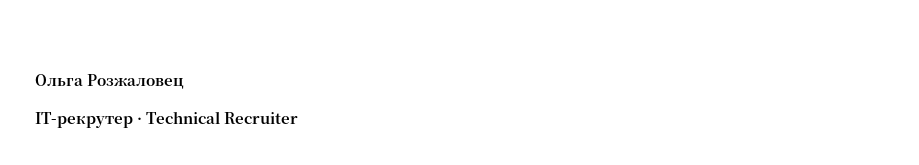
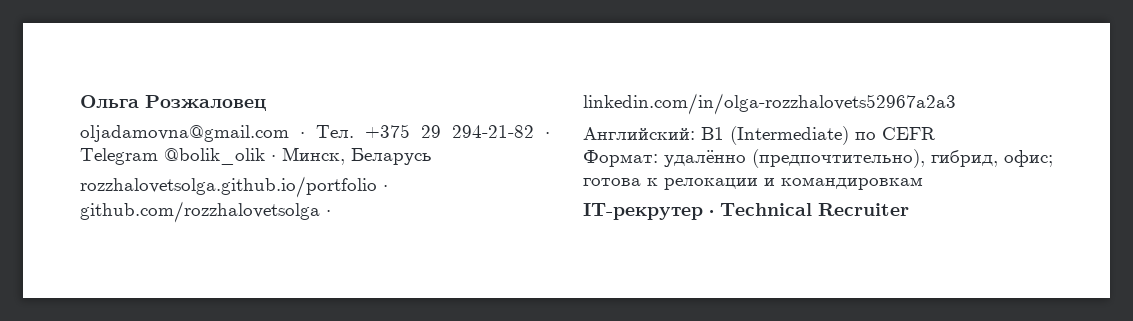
+ oljadamovna@gmail.com · Тел. +375 29 294-21-82 · Telegram @bolik_olik · Минск, Беларусь
+ rozzhalovetsolga.github.io/portfolio · github.com/rozzhalovetsolga · linkedin.com/in/olga-rozzhalovets52967a2a3
+ Английский: B1 (Intermediate) по CEFR
+ Формат: удалённо (предпочтительно), гибрид, офис; готова к релокации и командировкам

